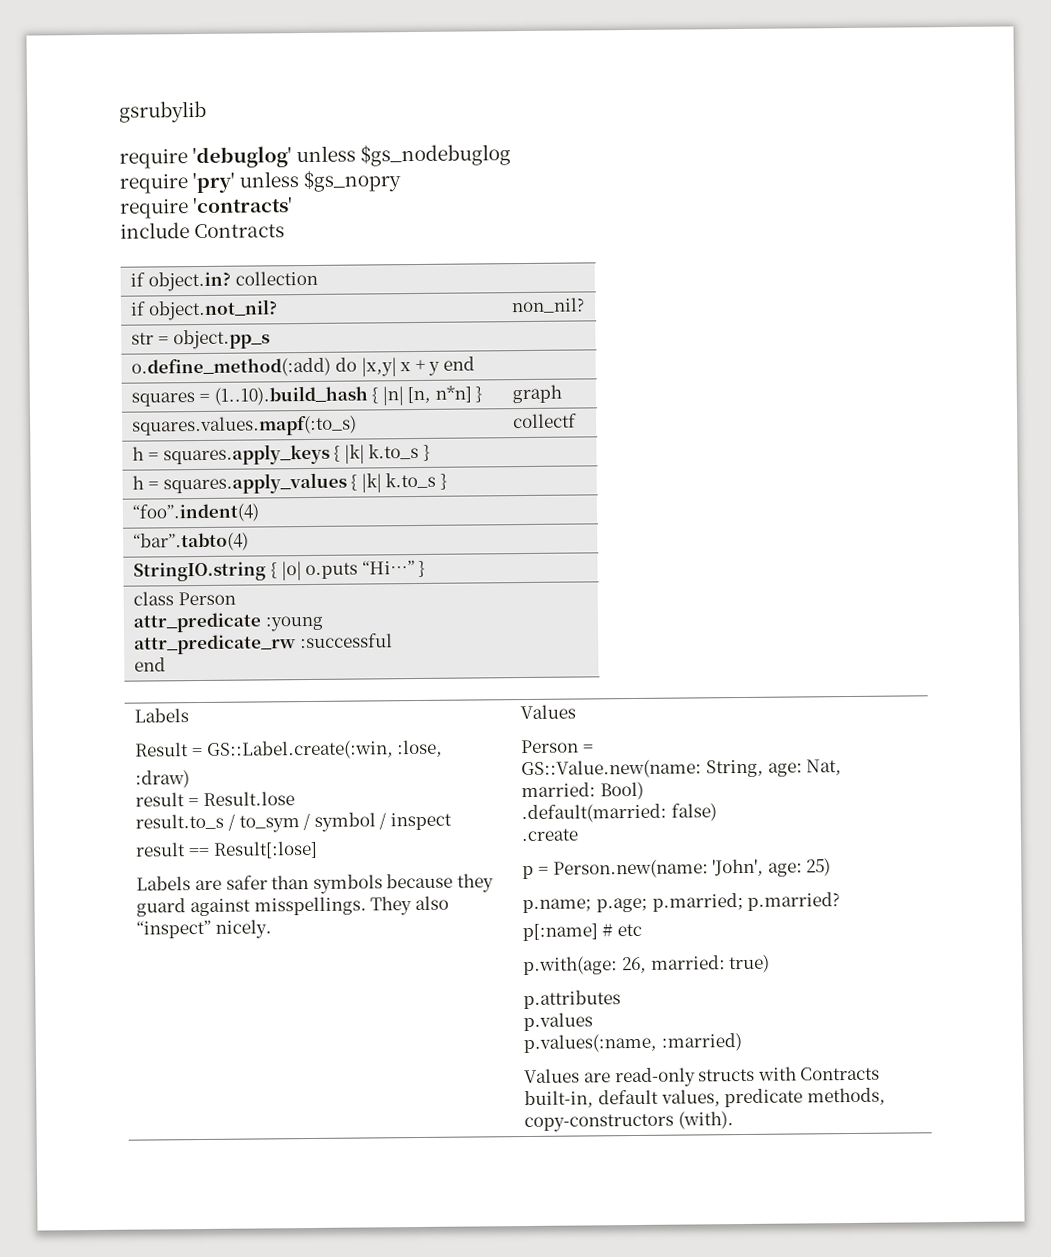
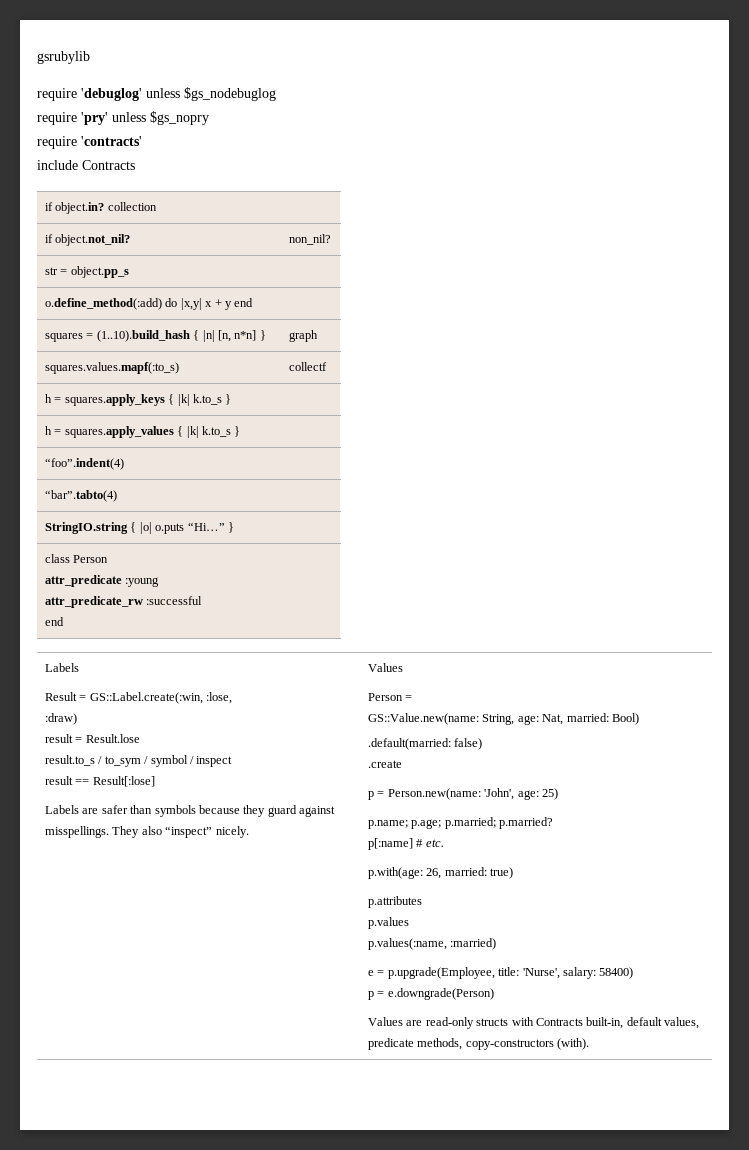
- p[:name] # etc
+ p[:name] # etc.
+ e = p.upgrade(Employee, title: 'Nurse', salary: 58400)
+ p = e.downgrade(Person)

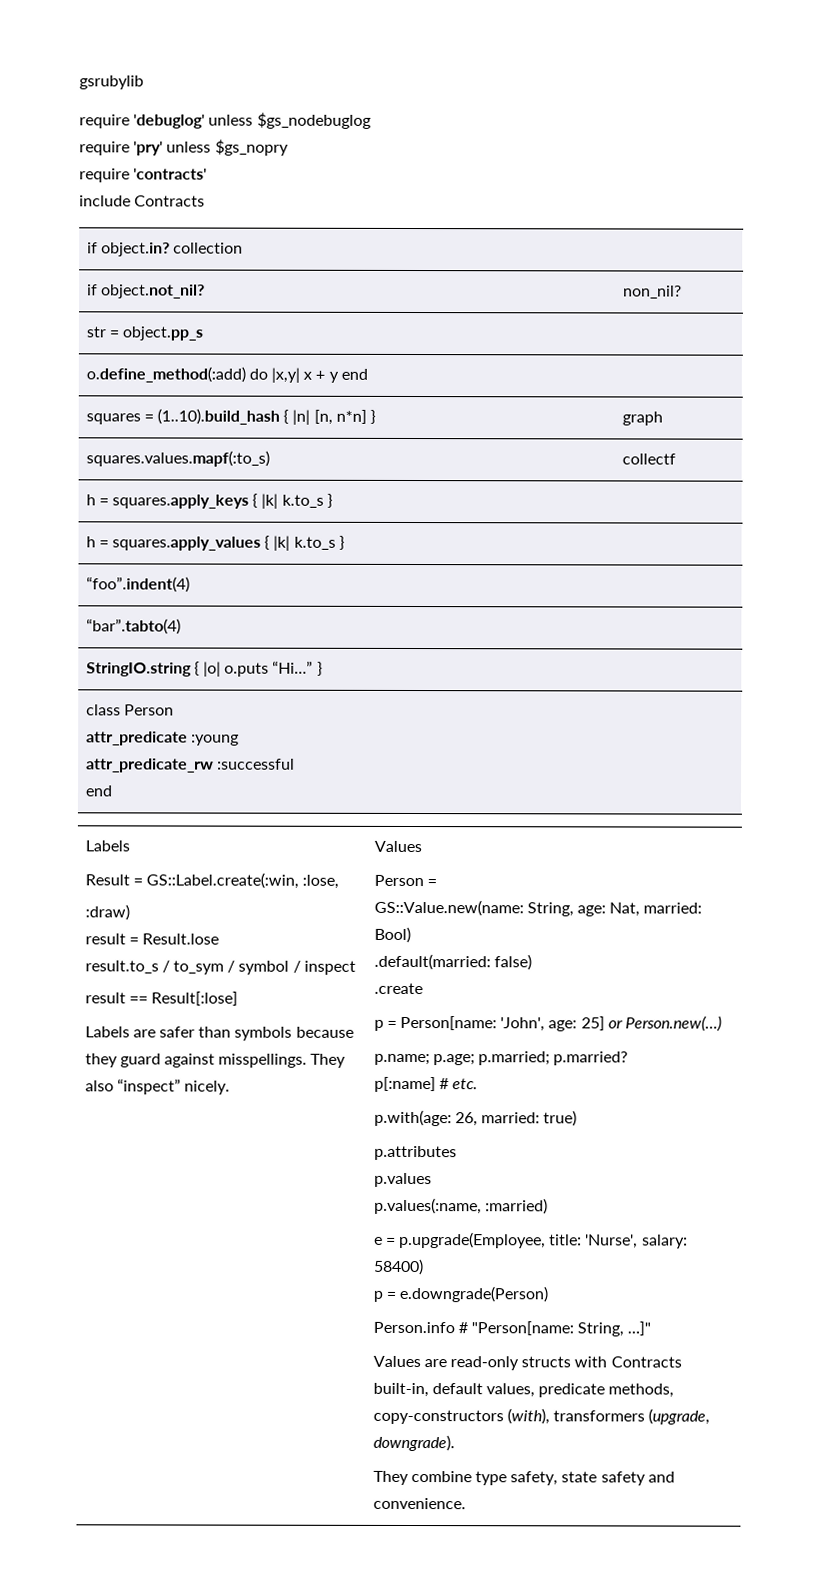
- p = Person.new(name: 'John', age: 25)
+ p = Person[name: 'John', age: 25] or Person.new(…)
+ Person.info # "Person[name: String, …]"
- Values are read-only structs with Contracts built-in, default values, predicate methods, copy-constructors (with).
+ Values are read-only structs with Contracts built-in, default values, predicate methods, copy-constructors (with), transformers (upgrade, downgrade).
+ They combine type safety, state safety and convenience.

